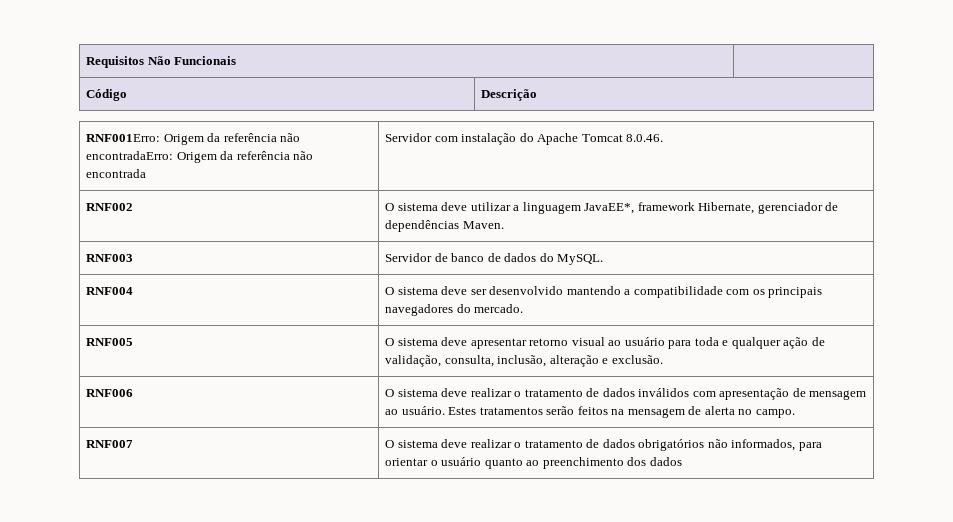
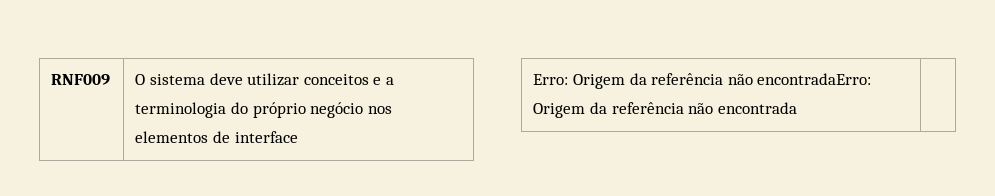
- Requisitos Não Funcionais |
- Código | Descrição
- RNF001Erro: Origem da referência não encontradaErro: Origem da referência não encontrada | Servidor com instalação do Apache Tomcat 8.0.46.
- RNF002 | O sistema deve utilizar a linguagem JavaEE*, framework Hibernate, gerenciador de dependências Maven.
- RNF003 | Servidor de banco de dados do MySQL.
- RNF004 | O sistema deve ser desenvolvido mantendo a compatibilidade com os principais navegadores do mercado.
- RNF005 | O sistema deve apresentar retorno visual ao usuário para toda e qualquer ação de validação, consulta, inclusão, alteração e exclusão.
- RNF006 | O sistema deve realizar o tratamento de dados inválidos com apresentação de mensagem ao usuário. Estes tratamentos serão feitos na mensagem de alerta no campo.
- RNF007 | O sistema deve realizar o tratamento de dados obrigatórios não informados, para orientar o usuário quanto ao preenchimento dos dados
+ RNF009 | O sistema deve utilizar conceitos e a terminologia do próprio negócio nos elementos de interface
+ Erro: Origem da referência não encontradaErro: Origem da referência não encontrada |

